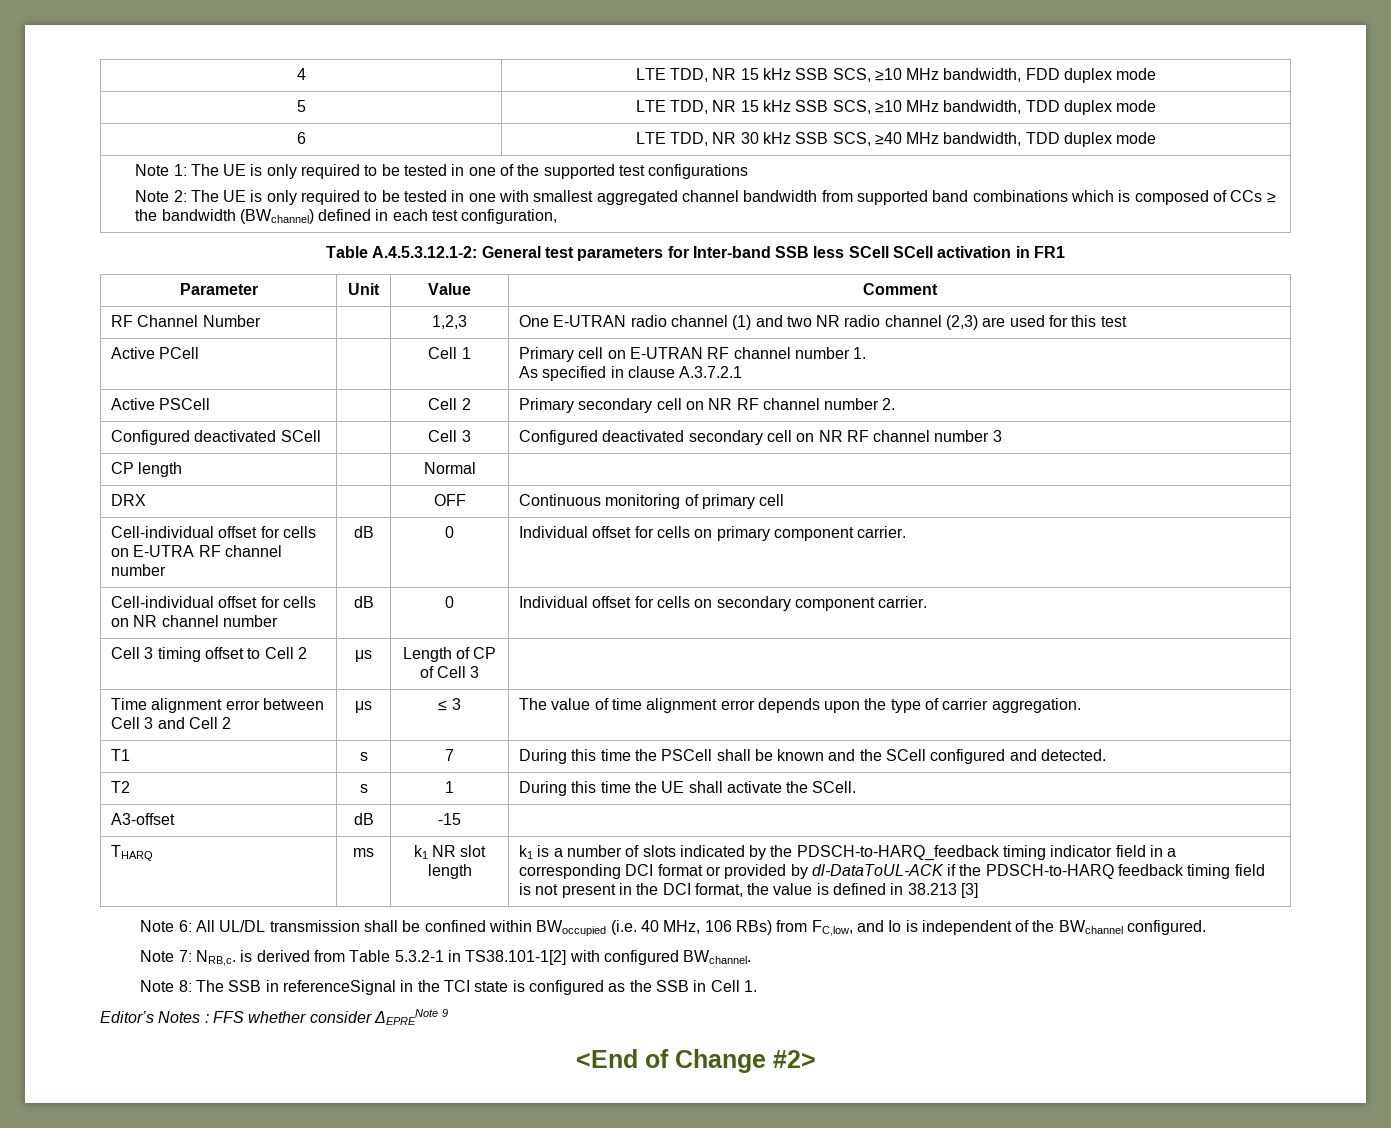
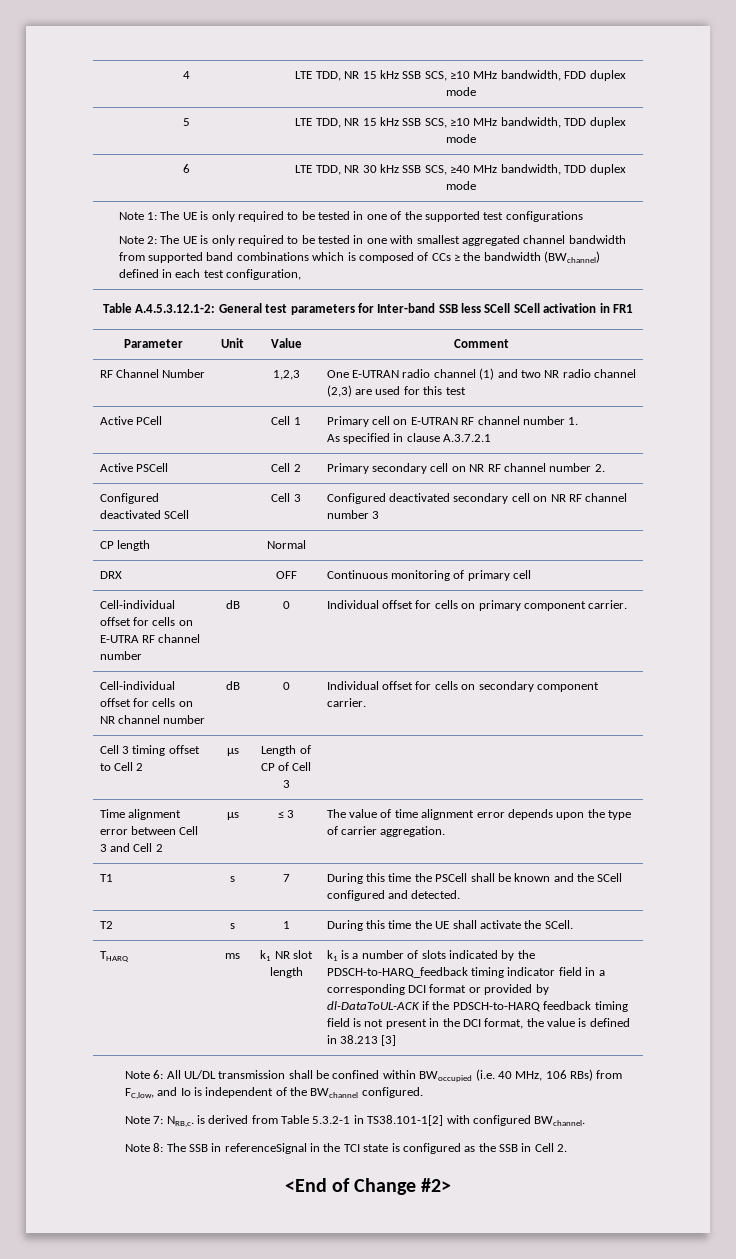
- A3-offset | dB | -15 |
- Note 8: The SSB in referenceSignal in the TCI state is configured as the SSB in Cell 1.
- Editor’s Notes : FFS whether consider ΔEPRENote 9
+ Note 8: The SSB in referenceSignal in the TCI state is configured as the SSB in Cell 2.

